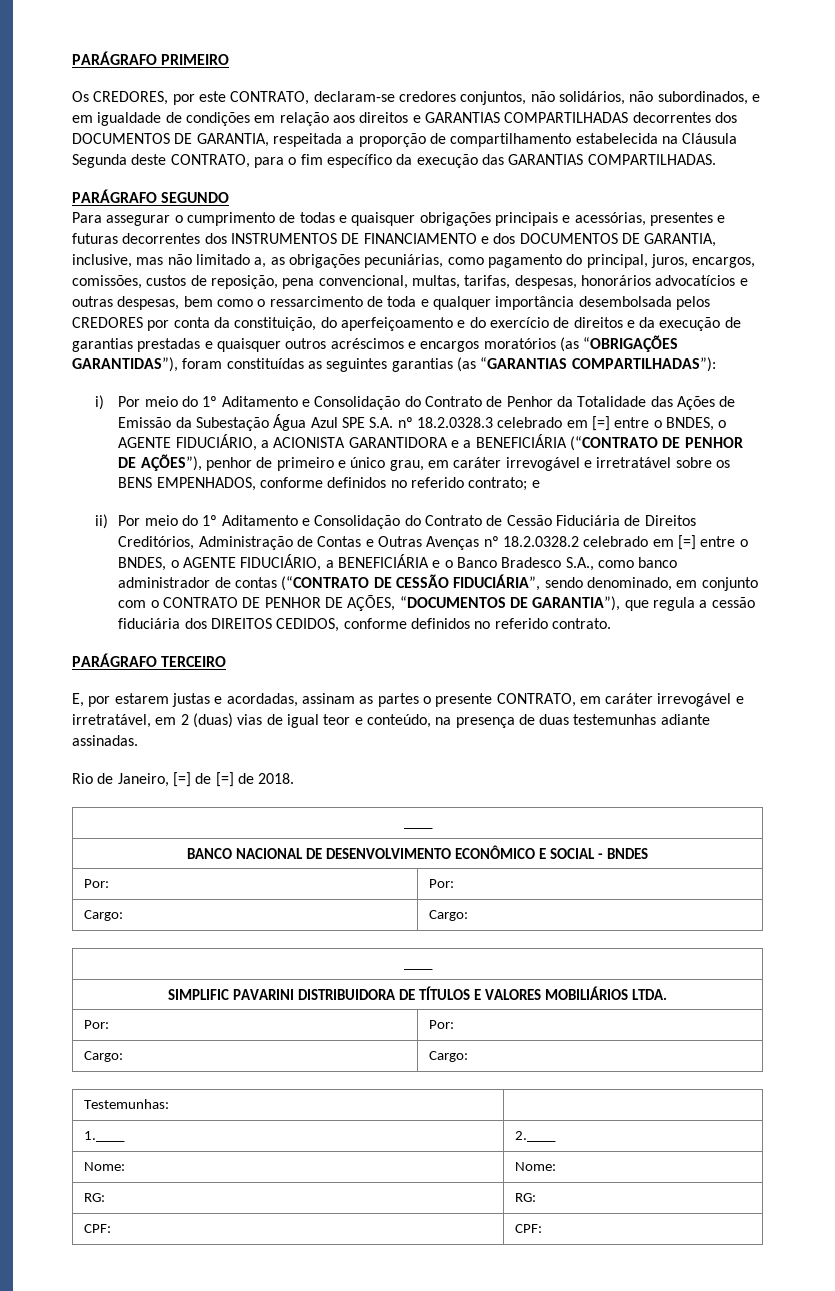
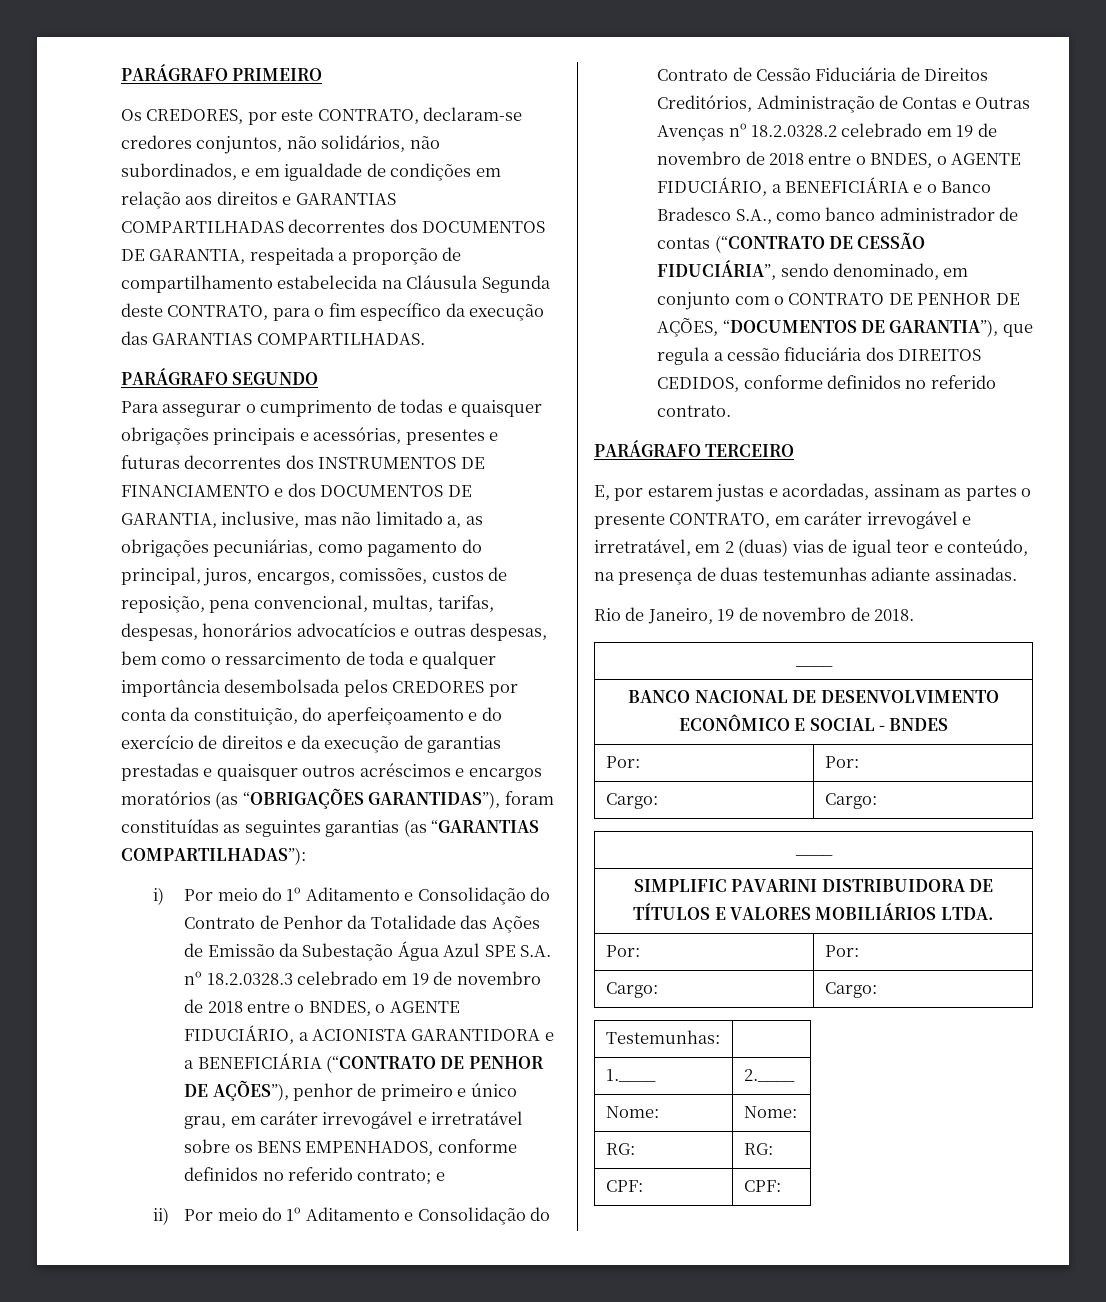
- i) Por meio do 1º Aditamento e Consolidação do Contrato de Penhor da Totalidade das Ações de Emissão da Subestação Água Azul SPE S.A. nº 18.2.0328.3 celebrado em [=] entre o BNDES, o AGENTE FIDUCIÁRIO, a ACIONISTA GARANTIDORA e a BENEFICIÁRIA (“CONTRATO DE PENHOR DE AÇÕES”), penhor de primeiro e único grau, em caráter irrevogável e irretratável sobre os BENS EMPENHADOS, conforme definidos no referido contrato;
+ i) Por meio do 1º Aditamento e Consolidação do Contrato de Penhor da Totalidade das Ações de Emissão da Subestação Água Azul SPE S.A. nº 18.2.0328.3 celebrado em 19 de novembro de 2018 entre o BNDES, o AGENTE FIDUCIÁRIO, a ACIONISTA GARANTIDORA e a BENEFICIÁRIA (“CONTRATO DE PENHOR DE AÇÕES”), penhor de primeiro e único grau, em caráter irrevogável e irretratável sobre os BENS EMPENHADOS, conforme definidos no referido contrato;
- ii) Por meio do 1º Aditamento e Consolidação do Contrato de Cessão Fiduciária de Direitos Creditórios, Administração de Contas e Outras Avenças nº 18.2.0328.2 celebrado em [=] entre o BNDES, o AGENTE FIDUCIÁRIO, a BENEFICIÁRIA e o Banco Bradesco S.A., como banco administrador de contas (“CONTRATO DE CESSÃO FIDUCIÁRIA”, sendo denominado, em conjunto com o CONTRATO DE PENHOR DE AÇÕES, “DOCUMENTOS DE GARANTIA”), que regula a cessão fiduciária dos DIREITOS CEDIDOS, conforme definidos no referido contrato.
+ ii) Por meio do 1º Aditamento e Consolidação do Contrato de Cessão Fiduciária de Direitos Creditórios, Administração de Contas e Outras Avenças nº 18.2.0328.2 celebrado em 19 de novembro de 2018 entre o BNDES, o AGENTE FIDUCIÁRIO, a BENEFICIÁRIA e o Banco Bradesco S.A., como banco administrador de contas (“CONTRATO DE CESSÃO FIDUCIÁRIA”, sendo denominado, em conjunto com o CONTRATO DE PENHOR DE AÇÕES, “DOCUMENTOS DE GARANTIA”), que regula a cessão fiduciária dos DIREITOS CEDIDOS, conforme definidos no referido contrato.
- Rio de Janeiro, [=] de [=] de 2018.
+ Rio de Janeiro, 19 de novembro de 2018.

